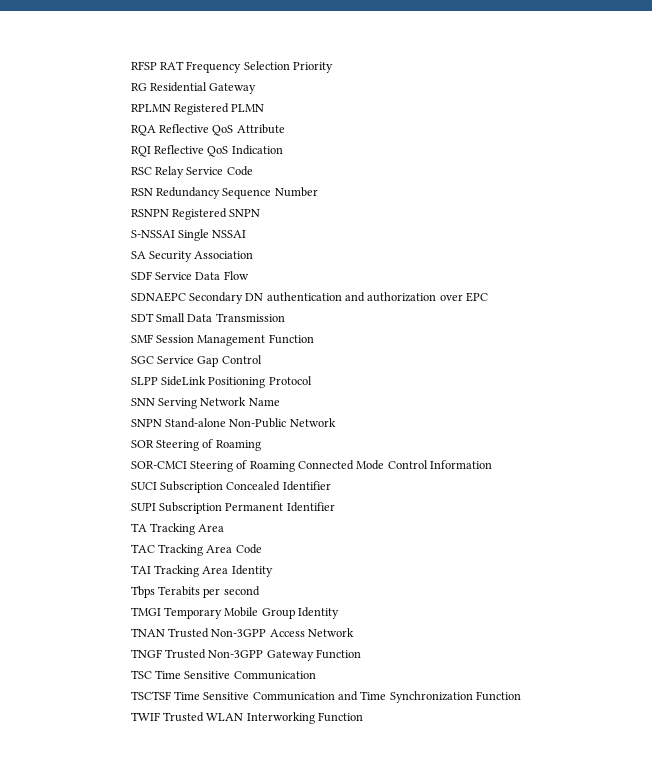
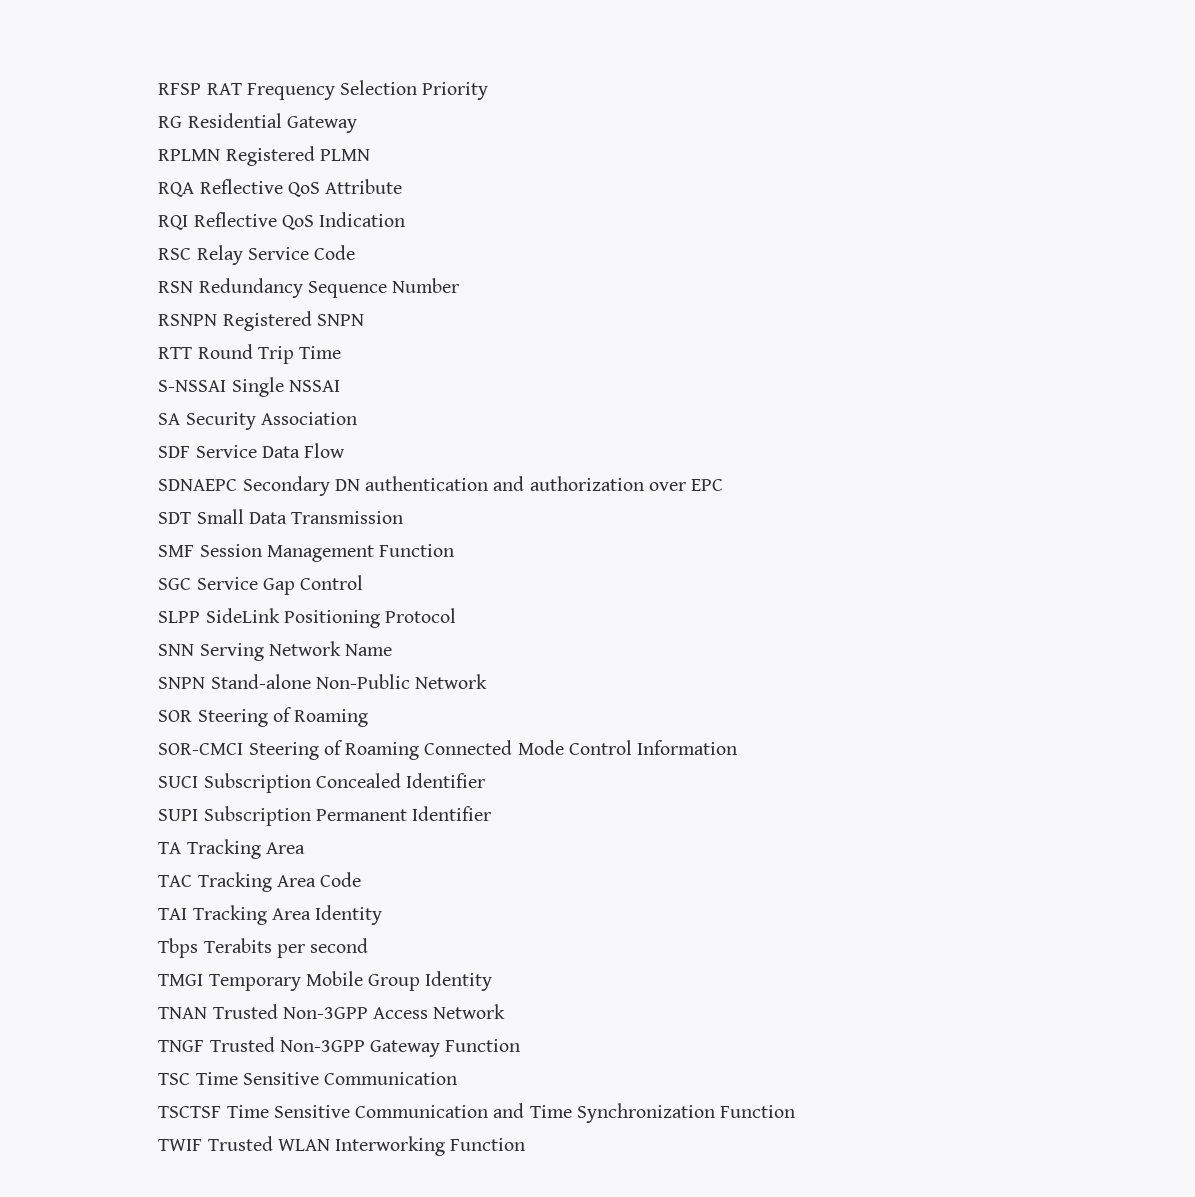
+ RTT Round Trip Time

